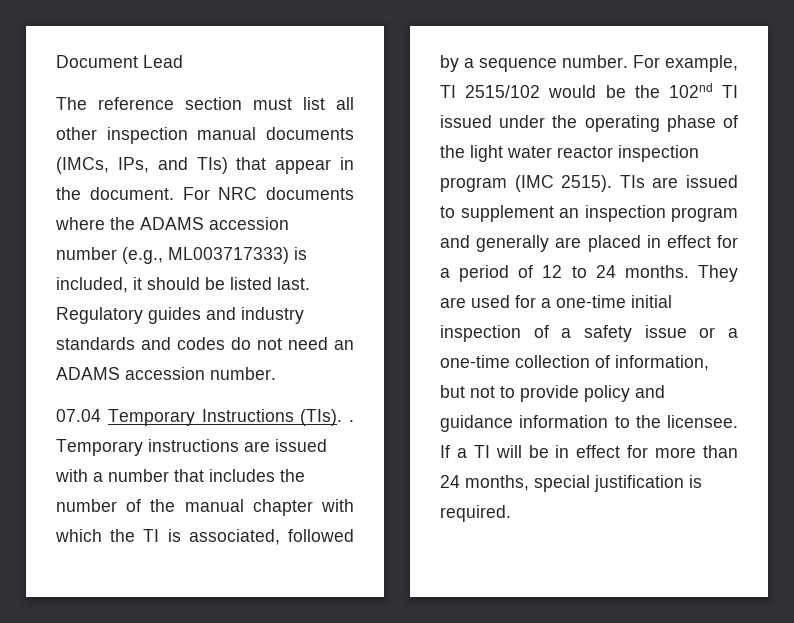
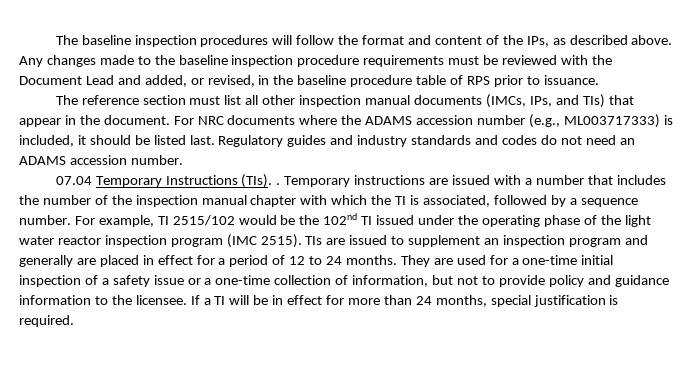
- Document Lead
+ The baseline inspection procedures will follow the format and content of the IPs, as described above. Any changes made to the baseline inspection procedure requirements must be reviewed with the Document Lead and added, or revised, in the baseline procedure table of RPS prior to issuance.
- Temporary instructions are issued with a number that includes the number of the manual chapter with which the TI is associated, followed by a sequence number.
+ Temporary instructions are issued with a number that includes the number of the inspection manual chapter with which the TI is associated, followed by a sequence number.

